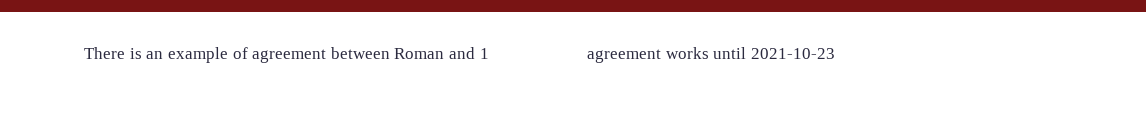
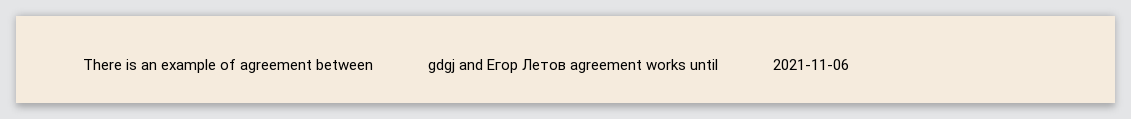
- There is an example of agreement between Roman and 1 agreement works until 2021-10-23
+ There is an example of agreement between gdgj and Егор Летов agreement works until 2021-11-06

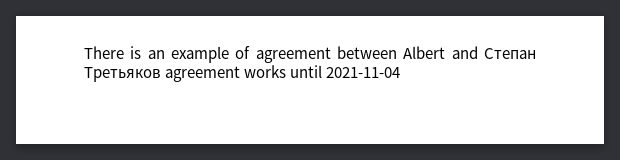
- There is an example of agreement between gdgj and Егор Летов agreement works until 2021-11-06
+ There is an example of agreement between Albert and Степан Третьяков agreement works until 2021-11-04

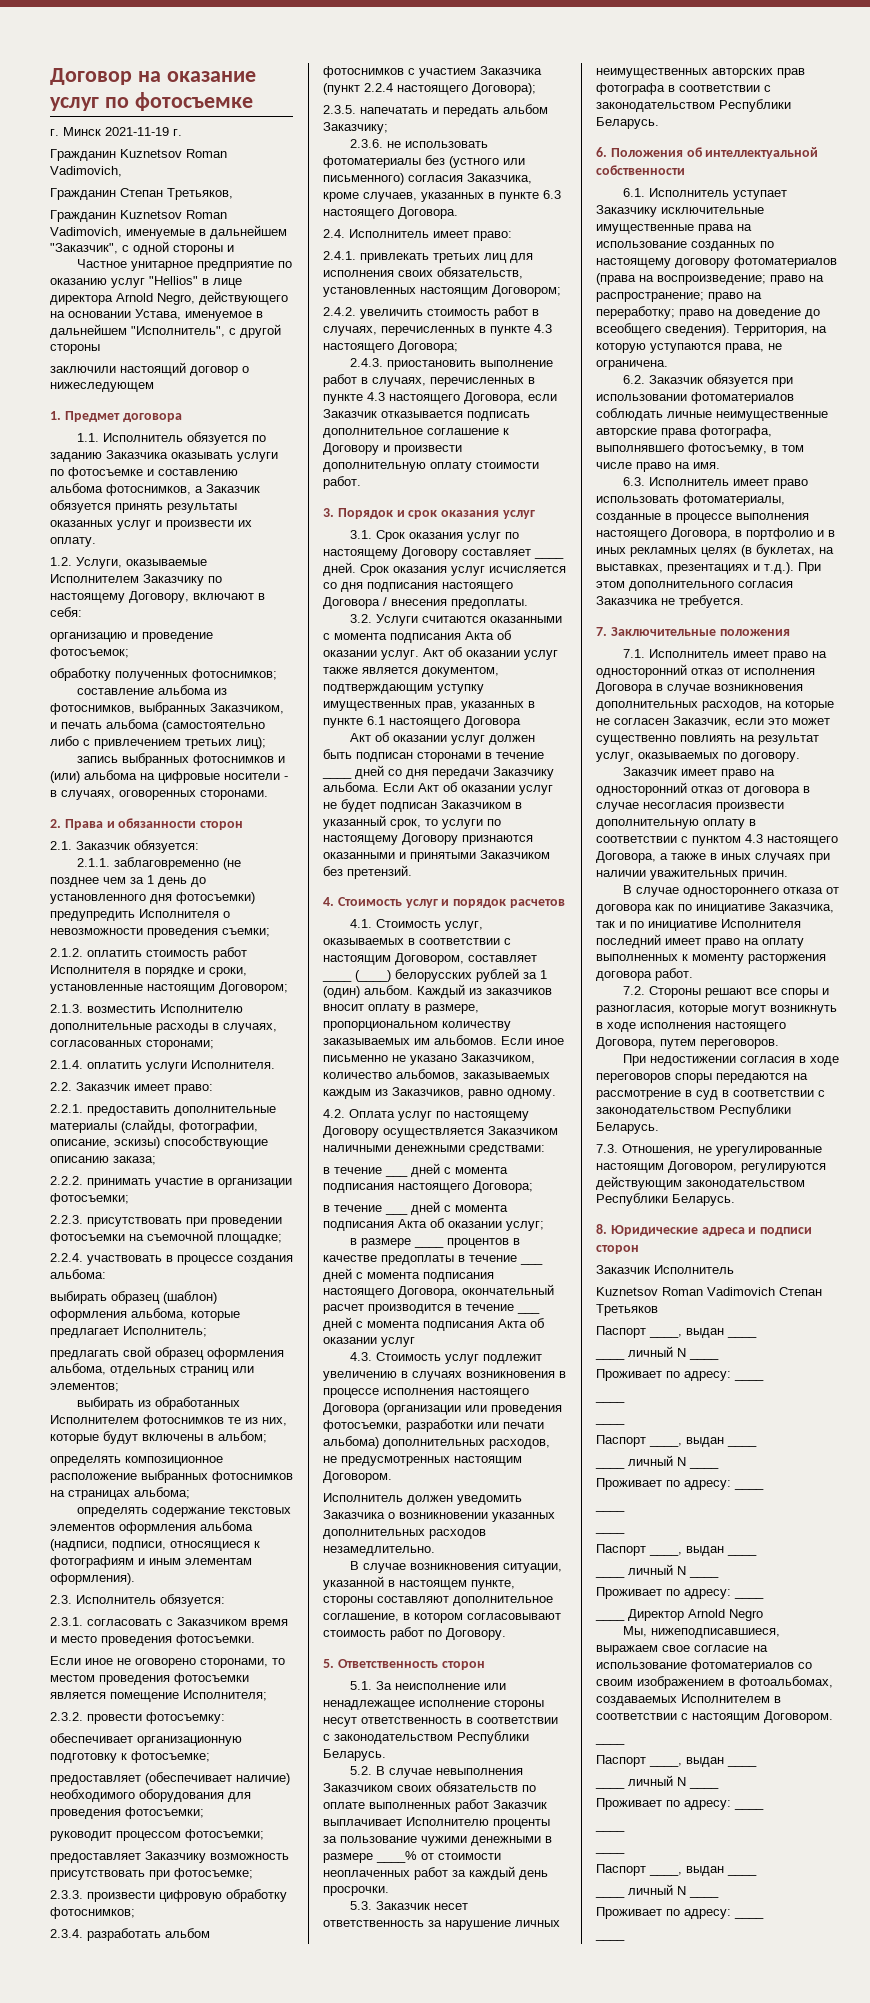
- There is an example of agreement between Albert and Степан Третьяков agreement works until 2021-11-04
+ Договор на оказание услуг по фотосъемке
+ г. Минск 2021-11-19 г.
+ Гражданин Kuznetsov Roman Vadimovich,
+ Гражданин Степан Третьяков,
+ Гражданин Kuznetsov Roman Vadimovich, именуемые в дальнейшем "Заказчик", с одной стороны и
+ Частное унитарное предприятие по оказанию услуг "Hellios" в лице директора Arnold Negro, действующего на основании Устава, именуемое в дальнейшем "Исполнитель", с другой стороны
+ заключили настоящий договор о нижеследующем
+ 1. Предмет договора
+ 1.1. Исполнитель обязуется по заданию Заказчика оказывать услуги по фотосъемке и составлению альбома фотоснимков, а Заказчик обязуется принять результаты оказанных услуг и произвести их оплату.
+ 1.2. Услуги, оказываемые Исполнителем Заказчику по настоящему Договору, включают в себя:
+ организацию и проведение фотосъемок;
+ обработку полученных фотоснимков;
+ составление альбома из фотоснимков, выбранных Заказчиком, и печать альбома (самостоятельно либо с привлечением третьих лиц);
+ запись выбранных фотоснимков и (или) альбома на цифровые носители - в случаях, оговоренных сторонами.
+ 2. Права и обязанности сторон
+ 2.1. Заказчик обязуется:
+ 2.1.1. заблаговременно (не позднее чем за 1 день до установленного дня фотосъемки) предупредить Исполнителя о невозможности проведения съемки;
+ 2.1.2. оплатить стоимость работ Исполнителя в порядке и сроки, установленные настоящим Договором;
+ 2.1.3. возместить Исполнителю дополнительные расходы в случаях, согласованных сторонами;
+ 2.1.4. оплатить услуги Исполнителя.
+ 2.2. Заказчик имеет право:
+ 2.2.1. предоставить дополнительные материалы (слайды, фотографии, описание, эскизы) способствующие описанию заказа;
+ 2.2.2. принимать участие в организации фотосъемки;
+ 2.2.3. присутствовать при проведении фотосъемки на съемочной площадке;
+ 2.2.4. участвовать в процессе создания альбома:
+ выбирать образец (шаблон) оформления альбома, которые предлагает Исполнитель;
+ предлагать свой образец оформления альбома, отдельных страниц или элементов;
+ выбирать из обработанных Исполнителем фотоснимков те из них, которые будут включены в альбом;
+ определять композиционное расположение выбранных фотоснимков на страницах альбома;
+ определять содержание текстовых элементов оформления альбома (надписи, подписи, относящиеся к фотографиям и иным элементам оформления).
+ 2.3. Исполнитель обязуется:
+ 2.3.1. согласовать с Заказчиком время и место проведения фотосъемки.
+ Если иное не оговорено сторонами, то местом проведения фотосъемки является помещение Исполнителя;
+ 2.3.2. провести фотосъемку:
+ обеспечивает организационную подготовку к фотосъемке;
+ предоставляет (обеспечивает наличие) необходимого оборудования для проведения фотосъемки;
+ руководит процессом фотосъемки;
+ предоставляет Заказчику возможность присутствовать при фотосъемке;
+ 2.3.3. произвести цифровую обработку фотоснимков;
+ 2.3.4. разработать альбом фотоснимков с участием Заказчика (пункт 2.2.4 настоящего Договора);
+ 2.3.5. напечатать и передать альбом Заказчику;
+ 2.3.6. не использовать фотоматериалы без (устного или письменного) согласия Заказчика, кроме случаев, указанных в пункте 6.3 настоящего Договора.
+ 2.4. Исполнитель имеет право:
+ 2.4.1. привлекать третьих лиц для исполнения своих обязательств, установленных настоящим Договором;
+ 2.4.2. увеличить стоимость работ в случаях, перечисленных в пункте 4.3 настоящего Договора;
+ 2.4.3. приостановить выполнение работ в случаях, перечисленных в пункте 4.3 настоящего Договора, если Заказчик отказывается подписать дополнительное соглашение к Договору и произвести дополнительную оплату стоимости работ.
+ 3. Порядок и срок оказания услуг
+ 3.1. Срок оказания услуг по настоящему Договору составляет ____ дней. Срок оказания услуг исчисляется со дня подписания настоящего Договора / внесения предоплаты.
+ 3.2. Услуги считаются оказанными с момента подписания Акта об оказании услуг. Акт об оказании услуг также является документом, подтверждающим уступку имущественных прав, указанных в пункте 6.1 настоящего Договора
+ Акт об оказании услуг должен быть подписан сторонами в течение ____ дней со дня передачи Заказчику альбома. Если Акт об оказании услуг не будет подписан Заказчиком в указанный срок, то услуги по настоящему Договору признаются оказанными и принятыми Заказчиком без претензий.
+ 4. Стоимость услуг и порядок расчетов
+ 4.1. Стоимость услуг, оказываемых в соответствии с настоящим Договором, составляет ____ (____) белорусских рублей за 1 (один) альбом. Каждый из заказчиков вносит оплату в размере, пропорциональном количеству заказываемых им альбомов. Если иное письменно не указано Заказчиком, количество альбомов, заказываемых каждым из Заказчиков, равно одному.
+ 4.2. Оплата услуг по настоящему Договору осуществляется Заказчиком наличными денежными средствами:
+ в течение ___ дней с момента подписания настоящего Договора;
+ в течение ___ дней с момента подписания Акта об оказании услуг;
+ в размере ____ процентов в качестве предоплаты в течение ___ дней с момента подписания настоящего Договора, окончательный расчет производится в течение ___ дней с момента подписания Акта об оказании услуг
+ 4.3. Стоимость услуг подлежит увеличению в случаях возникновения в процессе исполнения настоящего Договора (организации или проведения фотосъемки, разработки или печати альбома) дополнительных расходов, не предусмотренных настоящим Договором.
+ Исполнитель должен уведомить Заказчика о возникновении указанных дополнительных расходов незамедлительно.
+ В случае возникновения ситуации, указанной в настоящем пункте, стороны составляют дополнительное соглашение, в котором согласовывают стоимость работ по Договору.
+ 5. Ответственность сторон
+ 5.1. За неисполнение или ненадлежащее исполнение стороны несут ответственность в соответствии с законодательством Республики Беларусь.
+ 5.2. В случае невыполнения Заказчиком своих обязательств по оплате выполненных работ Заказчик выплачивает Исполнителю проценты за пользование чужими денежными в размере ____% от стоимости неоплаченных работ за каждый день просрочки.
+ 5.3. Заказчик несет ответственность за нарушение личных неимущественных авторских прав фотографа в соответствии с законодательством Республики Беларусь.
+ 6. Положения об интеллектуальной собственности
+ 6.1. Исполнитель уступает Заказчику исключительные имущественные права на использование созданных по настоящему договору фотоматериалов (права на воспроизведение; право на распространение; право на переработку; право на доведение до всеобщего сведения). Территория, на которую уступаются права, не ограничена.
+ 6.2. Заказчик обязуется при использовании фотоматериалов соблюдать личные неимущественные авторские права фотографа, выполнявшего фотосъемку, в том числе право на имя.
+ 6.3. Исполнитель имеет право использовать фотоматериалы, созданные в процессе выполнения настоящего Договора, в портфолио и в иных рекламных целях (в буклетах, на выставках, презентациях и т.д.). При этом дополнительного согласия Заказчика не требуется.
+ 7. Заключительные положения
+ 7.1. Исполнитель имеет право на односторонний отказ от исполнения Договора в случае возникновения дополнительных расходов, на которые не согласен Заказчик, если это может существенно повлиять на результат услуг, оказываемых по договору.
+ Заказчик имеет право на односторонний отказ от договора в случае несогласия произвести дополнительную оплату в соответствии с пунктом 4.3 настоящего Договора, а также в иных случаях при наличии уважительных причин.
+ В случае одностороннего отказа от договора как по инициативе Заказчика, так и по инициативе Исполнителя последний имеет право на оплату выполненных к моменту расторжения договора работ.
+ 7.2. Стороны решают все споры и разногласия, которые могут возникнуть в ходе исполнения настоящего Договора, путем переговоров.
+ При недостижении согласия в ходе переговоров споры передаются на рассмотрение в суд в соответствии с законодательством Республики Беларусь.
+ 7.3. Отношения, не урегулированные настоящим Договором, регулируются действующим законодательством Республики Беларусь.
+ 8. Юридические адреса и подписи сторон
+ Заказчик Исполнитель
+ Kuznetsov Roman Vadimovich Степан Третьяков
+ Паспорт ____, выдан ____
+ ____ личный N ____
+ Проживает по адресу: ____
+ ____
+ ____
+ Паспорт ____, выдан ____
+ ____ личный N ____
+ Проживает по адресу: ____
+ ____
+ ____
+ Паспорт ____, выдан ____
+ ____ личный N ____
+ Проживает по адресу: ____
+ ____ Директор Arnold Negro
+ Мы, нижеподписавшиеся, выражаем свое согласие на использование фотоматериалов со своим изображением в фотоальбомах, создаваемых Исполнителем в соответствии с настоящим Договором.
+ ____
+ Паспорт ____, выдан ____
+ ____ личный N ____
+ Проживает по адресу: ____
+ ____
+ ____
+ Паспорт ____, выдан ____
+ ____ личный N ____
+ Проживает по адресу: ____
+ ____

